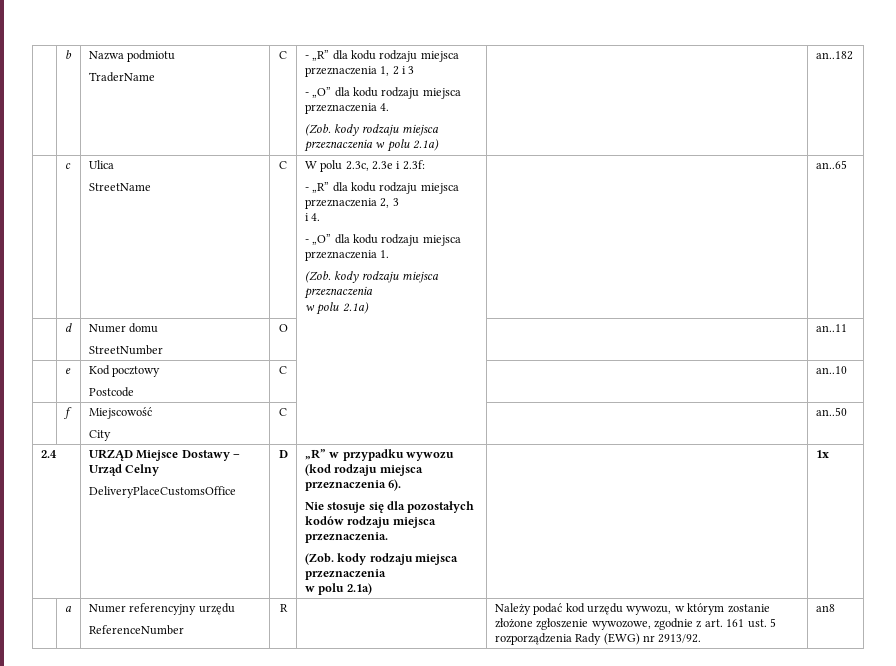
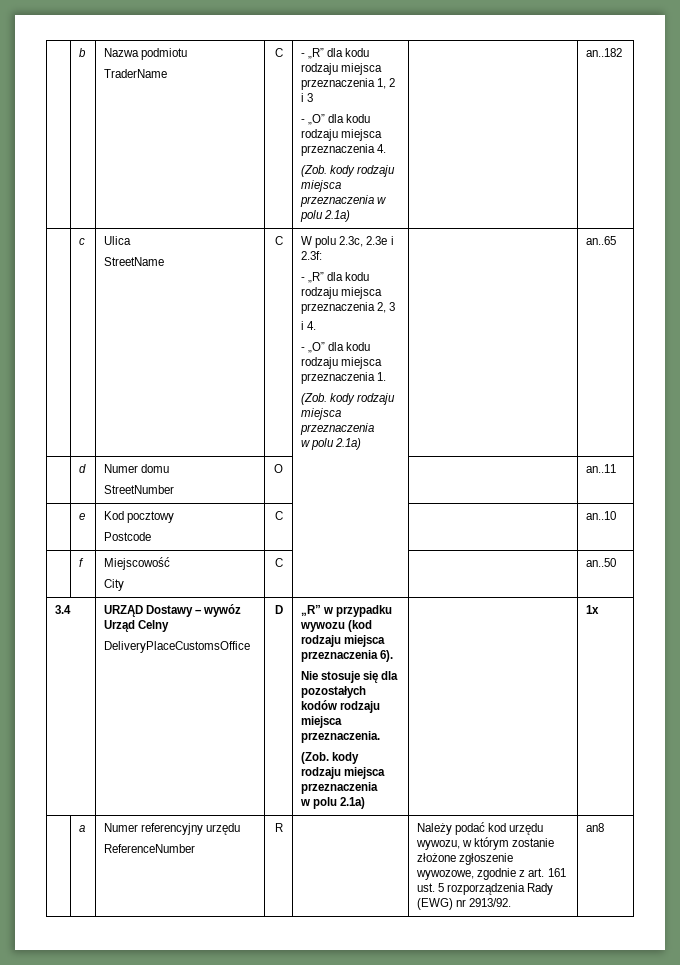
- 2.4 | URZĄD Miejsce Dostawy – Urząd Celny
+ 3.4 | URZĄD Dostawy – wywóz Urząd Celny

